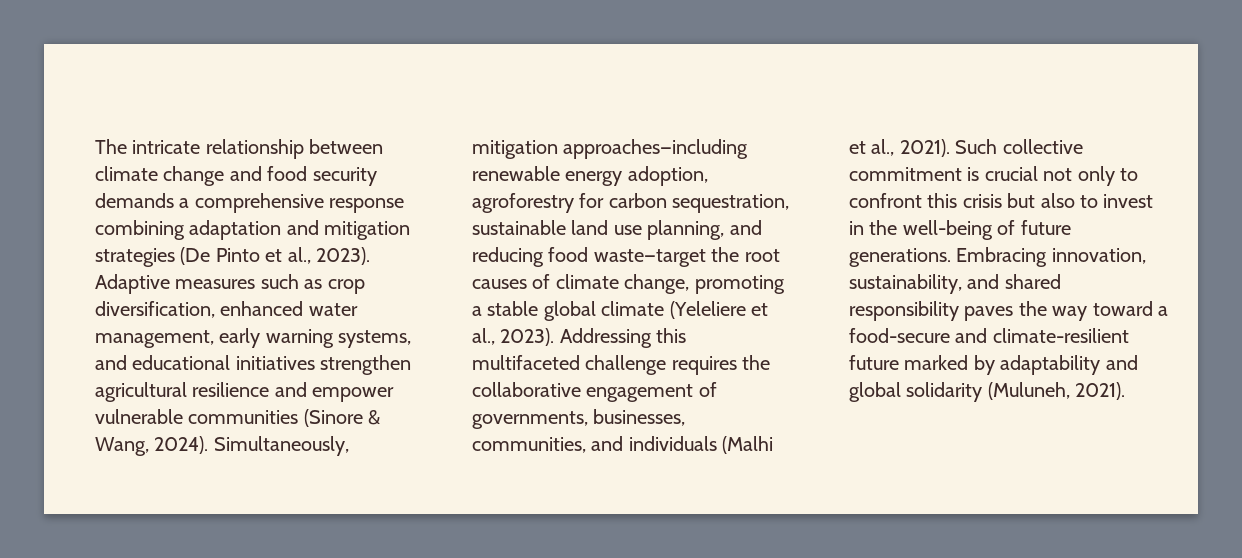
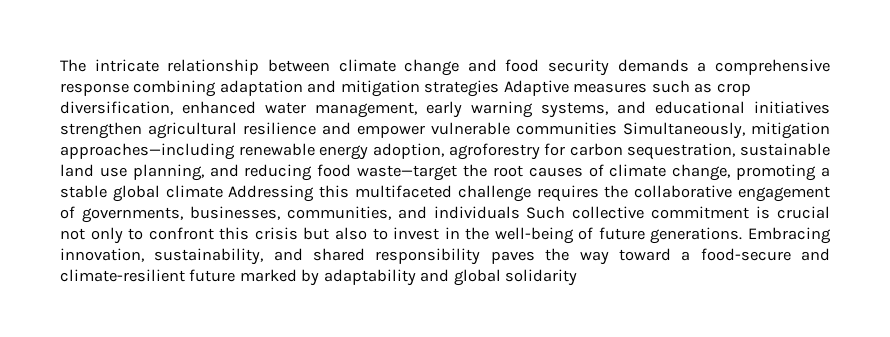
- The intricate relationship between climate change and food security demands a comprehensive response combining adaptation and mitigation strategies (De Pinto et al., 2023). Adaptive measures such as crop diversification, enhanced water management, early warning systems, and educational initiatives strengthen agricultural resilience and empower vulnerable communities (Sinore & Wang, 2024). Simultaneously, mitigation approaches—including renewable energy adoption, agroforestry for carbon sequestration, sustainable land use planning, and reducing food waste—target the root causes of climate change, promoting a stable global climate (Yeleliere et al., 2023). Addressing this multifaceted challenge requires the collaborative engagement of governments, businesses, communities, and individuals (Malhi et al., 2021). Such collective commitment is crucial not only to confront this crisis but also to invest in the well-being of future generations.
+ The intricate relationship between climate change and food security demands a comprehensive response combining adaptation and mitigation strategies Adaptive measures such as crop diversification, enhanced water management, early warning systems, and educational initiatives strengthen agricultural resilience and empower vulnerable communities Simultaneously, mitigation approaches—including renewable energy adoption, agroforestry for carbon sequestration, sustainable land use planning, and reducing food waste—target the root causes of climate change, promoting a stable global climate Addressing this multifaceted challenge requires the collaborative engagement of governments, businesses, communities, and individuals Such collective commitment is crucial not only to confront this crisis but also to invest in the well-being of future generations.
- Embracing innovation, sustainability, and shared responsibility paves the way toward a food-secure and climate-resilient future marked by adaptability and global solidarity (Muluneh, 2021).
+ Embracing innovation, sustainability, and shared responsibility paves the way toward a food-secure and climate-resilient future marked by adaptability and global solidarity

